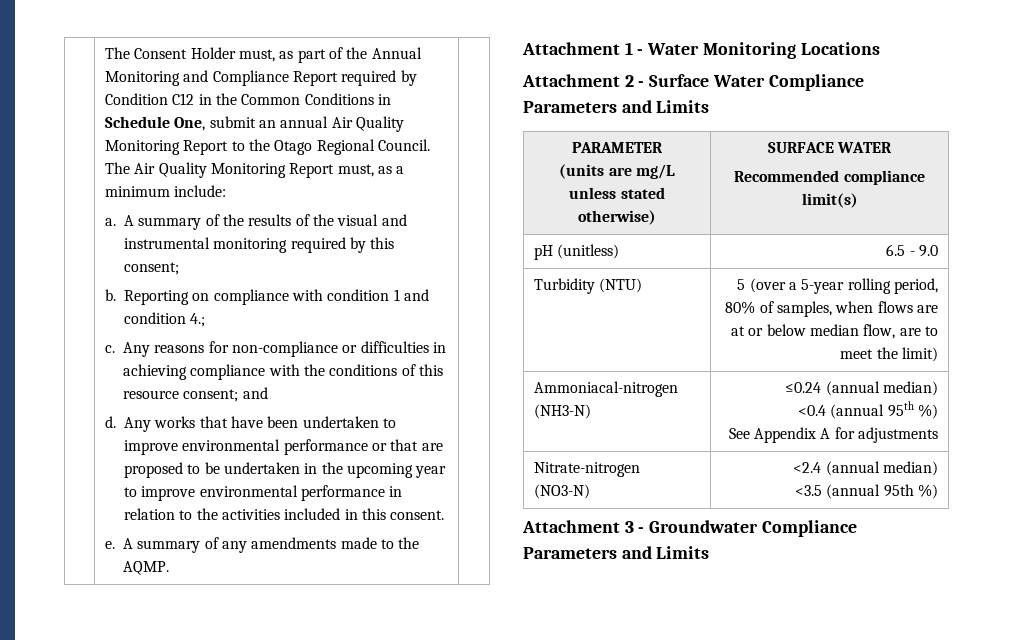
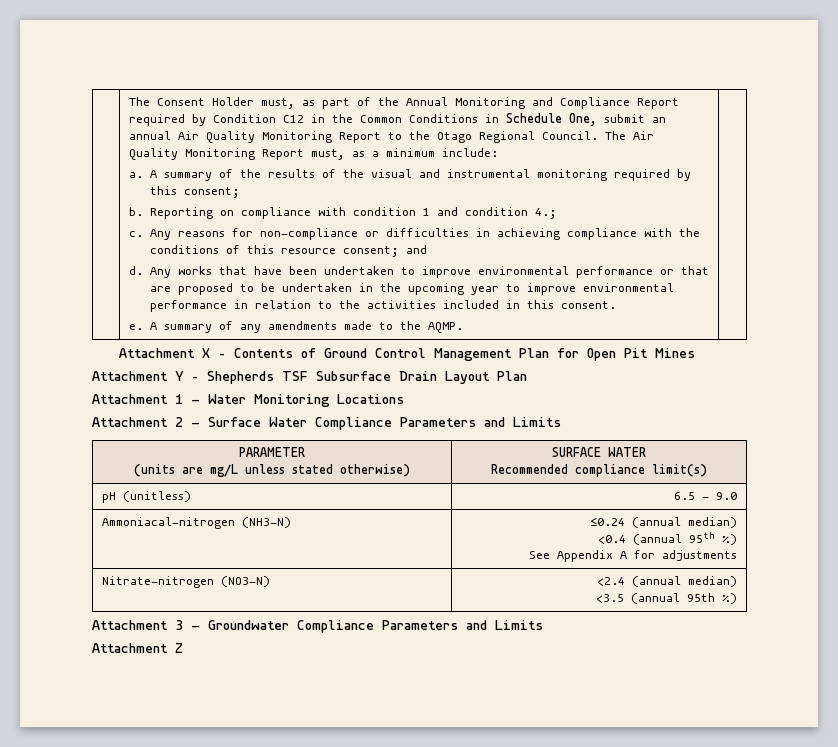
+ Attachment X – Contents of Ground Control Management Plan for Open Pit Mines
+ Attachment Y – Shepherds TSF Subsurface Drain Layout Plan
- Turbidity (NTU) | 5 (over a 5-year rolling period, 80% of samples, when flows are at or below median flow, are to meet the limit)
+ Attachment Z

